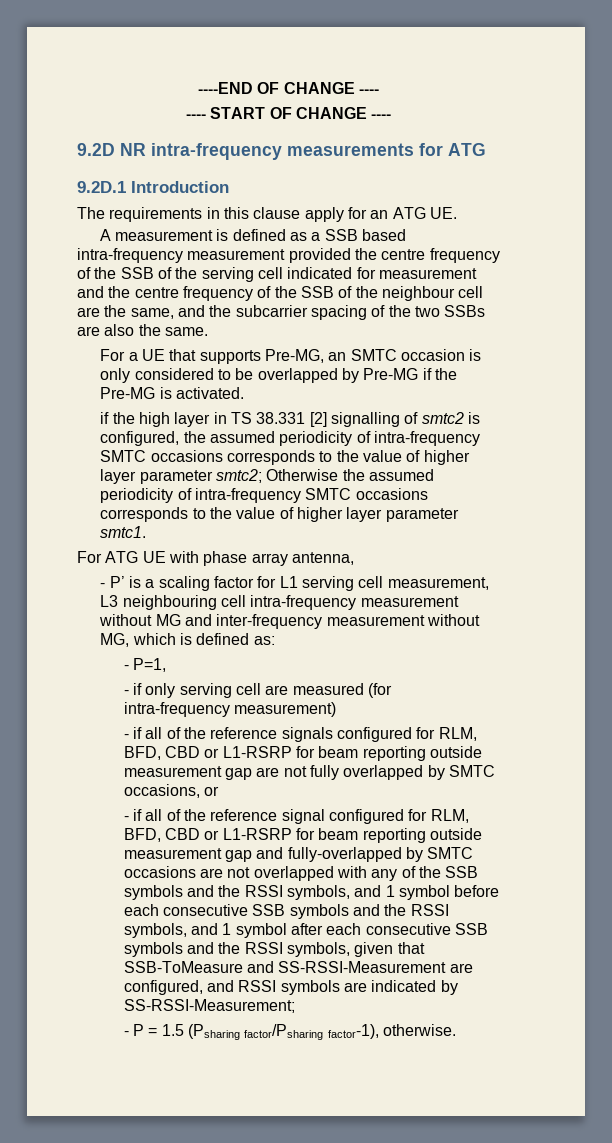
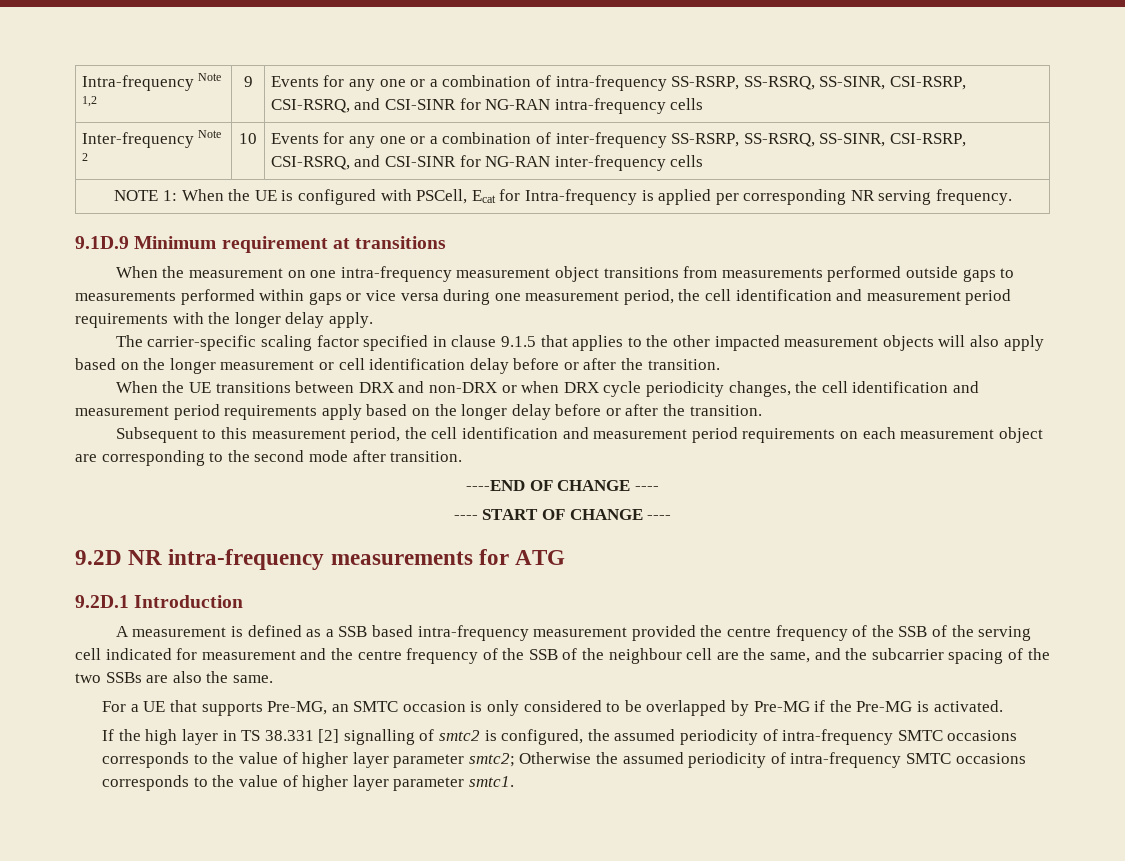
+ Intra-frequency Note 1,2 | 9 | Events for any one or a combination of intra-frequency SS-RSRP, SS-RSRQ, SS-SINR, CSI-RSRP, CSI-RSRQ, and CSI-SINR for NG-RAN intra-frequency cells
+ Inter-frequency Note 2 | 10 | Events for any one or a combination of inter-frequency SS-RSRP, SS-RSRQ, SS-SINR, CSI-RSRP, CSI-RSRQ, and CSI-SINR for NG-RAN inter-frequency cells
+ NOTE 1: When the UE is configured with PSCell, Ecat for Intra-frequency is applied per corresponding NR serving frequency.
+ 9.1D.9 Minimum requirement at transitions
+ When the measurement on one intra-frequency measurement object transitions from measurements performed outside gaps to measurements performed within gaps or vice versa during one measurement period, the cell identification and measurement period requirements with the longer delay apply.
+ The carrier-specific scaling factor specified in clause 9.1.5 that applies to the other impacted measurement objects will also apply based on the longer measurement or cell identification delay before or after the transition.
+ When the UE transitions between DRX and non-DRX or when DRX cycle periodicity changes, the cell identification and measurement period requirements apply based on the longer delay before or after the transition.
+ Subsequent to this measurement period, the cell identification and measurement period requirements on each measurement object are corresponding to the second mode after transition.
- The requirements in this clause apply for an ATG UE.
- if the high layer in TS 38.331 [2] signalling of smtc2 is configured, the assumed periodicity of intra-frequency SMTC occasions corresponds to the value of higher layer parameter smtc2; Otherwise the assumed periodicity of intra-frequency SMTC occasions corresponds to the value of higher layer parameter smtc1.
+ If the high layer in TS 38.331 [2] signalling of smtc2 is configured, the assumed periodicity of intra-frequency SMTC occasions corresponds to the value of higher layer parameter smtc2; Otherwise the assumed periodicity of intra-frequency SMTC occasions corresponds to the value of higher layer parameter smtc1.
- For ATG UE with phase array antenna,
- - P’ is a scaling factor for L1 serving cell measurement, L3 neighbouring cell intra-frequency measurement without MG and inter-frequency measurement without MG, which is defined as:
- - P=1,
- - if only serving cell are measured (for intra-frequency measurement)
- - if all of the reference signals configured for RLM, BFD, CBD or L1-RSRP for beam reporting outside measurement gap are not fully overlapped by SMTC occasions, or
- - if all of the reference signal configured for RLM, BFD, CBD or L1-RSRP for beam reporting outside measurement gap and fully-overlapped by SMTC occasions are not overlapped with any of the SSB symbols and the RSSI symbols, and 1 symbol before each consecutive SSB symbols and the RSSI symbols, and 1 symbol after each consecutive SSB symbols and the RSSI symbols, given that SSB-ToMeasure and SS-RSSI-Measurement are configured, and RSSI symbols are indicated by SS-RSSI-Measurement;
- - P = 1.5 (Psharing factor/Psharing factor-1), otherwise.

